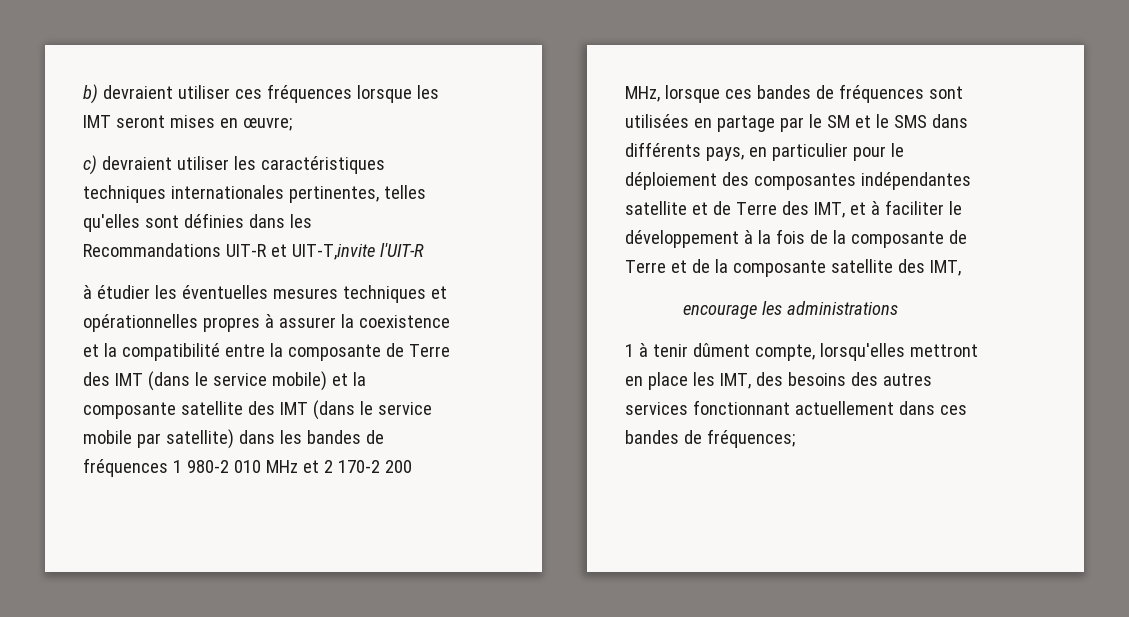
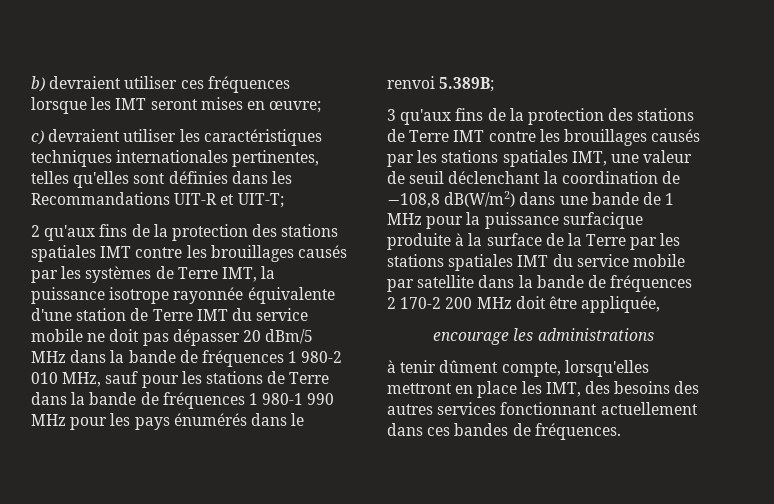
- c) devraient utiliser les caractéristiques techniques internationales pertinentes, telles qu'elles sont définies dans les Recommandations UIT-R et UIT-T,invite l'UIT-R
- à étudier les éventuelles mesures techniques et opérationnelles propres à assurer la coexistence et la compatibilité entre la composante de Terre des IMT (dans le service mobile) et la composante satellite des IMT (dans le service mobile par satellite) dans les bandes de fréquences 1 980-2 010 MHz et 2 170-2 200 MHz, lorsque ces bandes de fréquences sont utilisées en partage par le SM et le SMS dans différents pays, en particulier pour le déploiement des composantes indépendantes satellite et de Terre des IMT, et à faciliter le développement à la fois de la composante de Terre et de la composante satellite des IMT,
+ c) devraient utiliser les caractéristiques techniques internationales pertinentes, telles qu'elles sont définies dans les Recommandations UIT-R et UIT-T;
+ 2 qu'aux fins de la protection des stations spatiales IMT contre les brouillages causés par les systèmes de Terre IMT, la puissance isotrope rayonnée équivalente d'une station de Terre IMT du service mobile ne doit pas dépasser 20 dBm/5 MHz dans la bande de fréquences 1 980-2 010 MHz, sauf pour les stations de Terre dans la bande de fréquences 1 980-1 990 MHz pour les pays énumérés dans le renvoi 5.389B;
+ 3 qu'aux fins de la protection des stations de Terre IMT contre les brouillages causés par les stations spatiales IMT, une valeur de seuil déclenchant la coordination de −108,8 dB(W/m2) dans une bande de 1 MHz pour la puissance surfacique produite à la surface de la Terre par les stations spatiales IMT du service mobile par satellite dans la bande de fréquences 2 170-2 200 MHz doit être appliquée,
- 1 à tenir dûment compte, lorsqu'elles mettront en place les IMT, des besoins des autres services fonctionnant actuellement dans ces bandes de fréquences;
+ à tenir dûment compte, lorsqu'elles mettront en place les IMT, des besoins des autres services fonctionnant actuellement dans ces bandes de fréquences.

